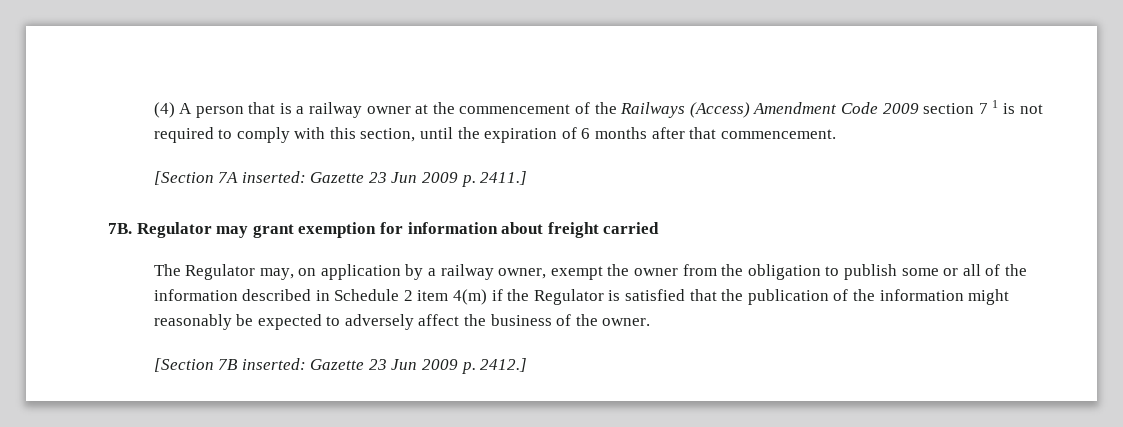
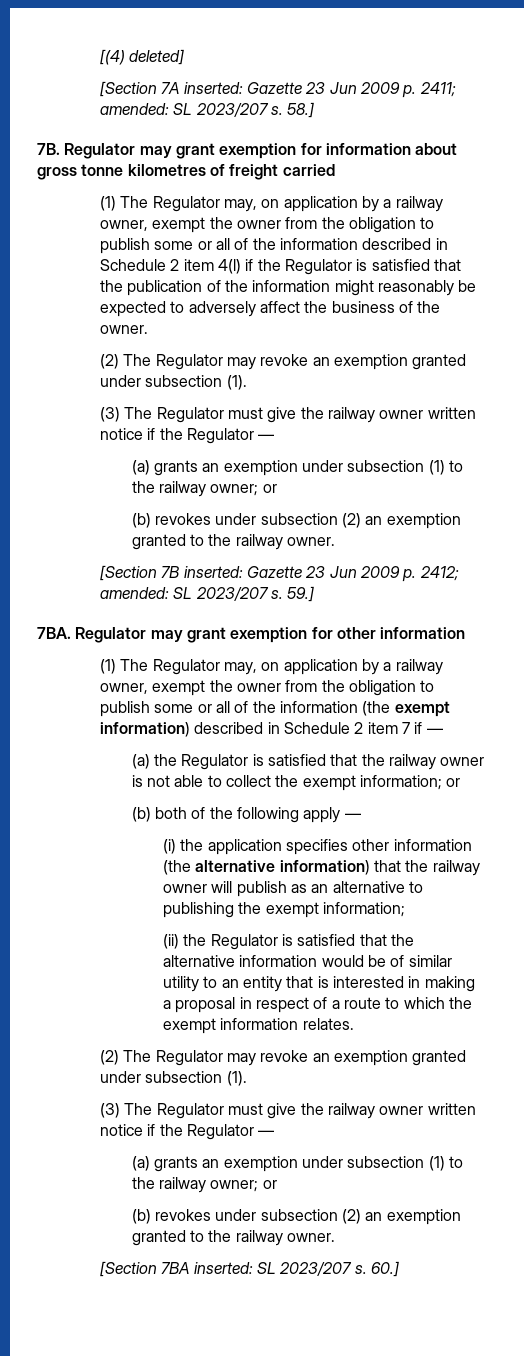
- (4) A person that is a railway owner at the commencement of the Railways (Access) Amendment Code 2009 section 7 1 is not required to comply with this section, until the expiration of 6 months after that commencement.
+ [(4) deleted]
- [Section 7A inserted: Gazette 23 Jun 2009 p. 2411.]
+ [Section 7A inserted: Gazette 23 Jun 2009 p. 2411; amended: SL 2023/207 s. 58.]
- Regulator may grant exemption for information about freight carried
+ Regulator may grant exemption for information about gross tonne kilometres of freight carried
- The Regulator may, on application by a railway owner, exempt the owner from the obligation to publish some or all of the information described in Schedule 2 item 4(m) if the Regulator is satisfied that the publication of the information might reasonably be expected to adversely affect the business of the owner.
+ (1) The Regulator may, on application by a railway owner, exempt the owner from the obligation to publish some or all of the information described in Schedule 2 item 4(l) if the Regulator is satisfied that the publication of the information might reasonably be expected to adversely affect the business of the owner.
+ (2) The Regulator may revoke an exemption granted under subsection (1).
+ (3) The Regulator must give the railway owner written notice if the Regulator —
+ (a) grants an exemption under subsection (1) to the railway owner; or
+ (b) revokes under subsection (2) an exemption granted to the railway owner.
- [Section 7B inserted: Gazette 23 Jun 2009 p. 2412.]
+ [Section 7B inserted: Gazette 23 Jun 2009 p. 2412; amended: SL 2023/207 s. 59.]
+ 7BA. Regulator may grant exemption for other information
+ (1) The Regulator may, on application by a railway owner, exempt the owner from the obligation to publish some or all of the information (the exempt information) described in Schedule 2 item 7 if —
+ (a) the Regulator is satisfied that the railway owner is not able to collect the exempt information; or
+ (b) both of the following apply —
+ (i) the application specifies other information (the alternative information) that the railway owner will publish as an alternative to publishing the exempt information;
+ (ii) the Regulator is satisfied that the alternative information would be of similar utility to an entity that is interested in making a proposal in respect of a route to which the exempt information relates.
+ (2) The Regulator may revoke an exemption granted under subsection (1).
+ (3) The Regulator must give the railway owner written notice if the Regulator —
+ (a) grants an exemption under subsection (1) to the railway owner; or
+ (b) revokes under subsection (2) an exemption granted to the railway owner.
+ [Section 7BA inserted: SL 2023/207 s. 60.]

